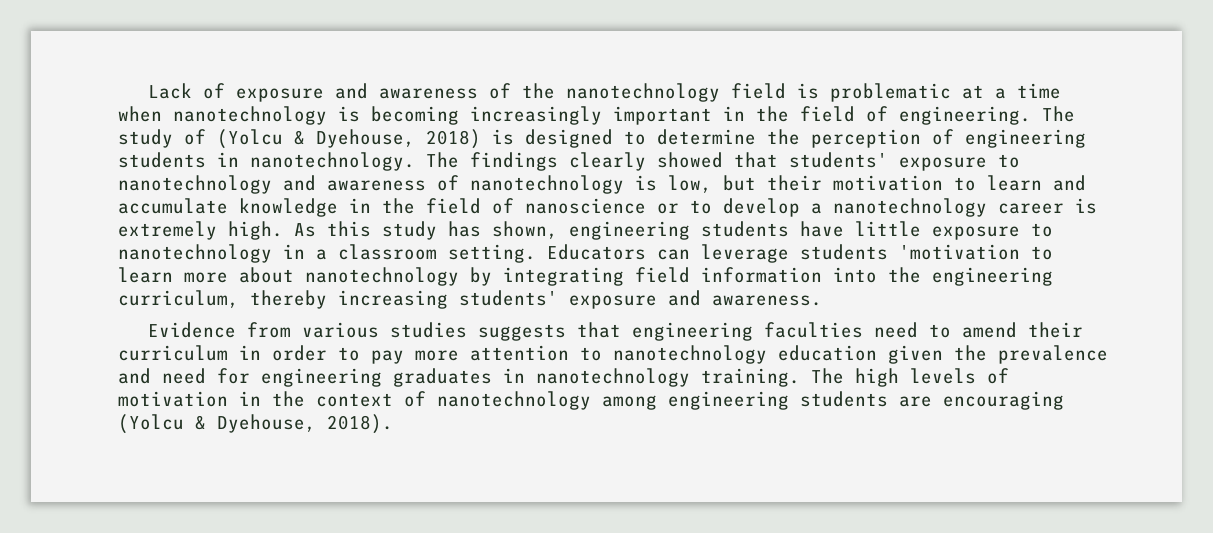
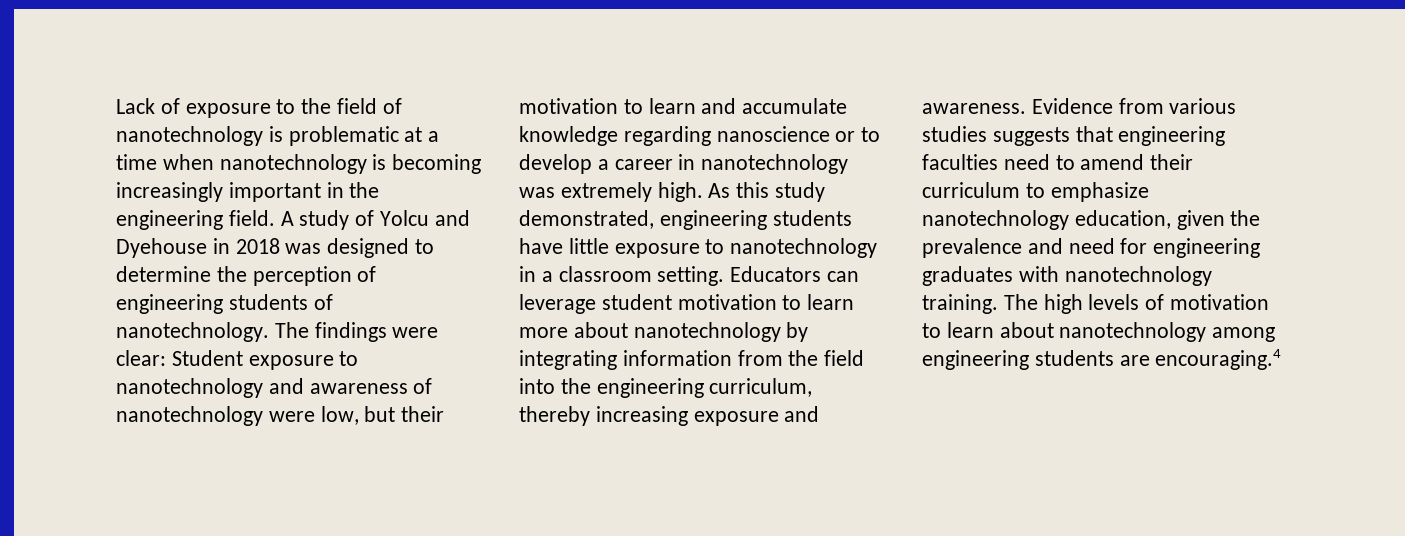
- Lack of exposure and awareness of the nanotechnology field is problematic at a time when nanotechnology is becoming increasingly important in the field of engineering. The study of (Yolcu & Dyehouse, 2018) is designed to determine the perception of engineering students in nanotechnology.
+ Lack of exposure to the field of nanotechnology is problematic at a time when nanotechnology is becoming increasingly important in the engineering field. A study of Yolcu and Dyehouse in 2018 was designed to determine the perception of engineering students of nanotechnology.
- The findings clearly showed that students' exposure to nanotechnology and awareness of nanotechnology is low, but their motivation to learn and accumulate knowledge in the field of nanoscience or to develop a nanotechnology career is extremely high.
+ The findings were clear: Student exposure to nanotechnology and awareness of nanotechnology were low, but their motivation to learn and accumulate knowledge regarding nanoscience or to develop a career in nanotechnology was extremely high.
- As this study has shown, engineering students have little exposure to nanotechnology in a classroom setting.
+ As this study demonstrated, engineering students have little exposure to nanotechnology in a classroom setting.
- Educators can leverage students 'motivation to learn more about nanotechnology by integrating field information into the engineering curriculum, thereby increasing students' exposure and awareness.
- Evidence from various studies suggests that engineering faculties need to amend their curriculum in order to pay more attention to nanotechnology education given the prevalence and need for engineering graduates in nanotechnology training.
+ Educators can leverage student motivation to learn more about nanotechnology by integrating information from the field into the engineering curriculum, thereby increasing exposure and awareness. Evidence from various studies suggests that engineering faculties need to amend their curriculum to emphasize nanotechnology education, given the prevalence and need for engineering graduates with nanotechnology training.
- The high levels of motivation in the context of nanotechnology among engineering students are encouraging (Yolcu & Dyehouse, 2018).
+ The high levels of motivation to learn about nanotechnology among engineering students are encouraging.4

